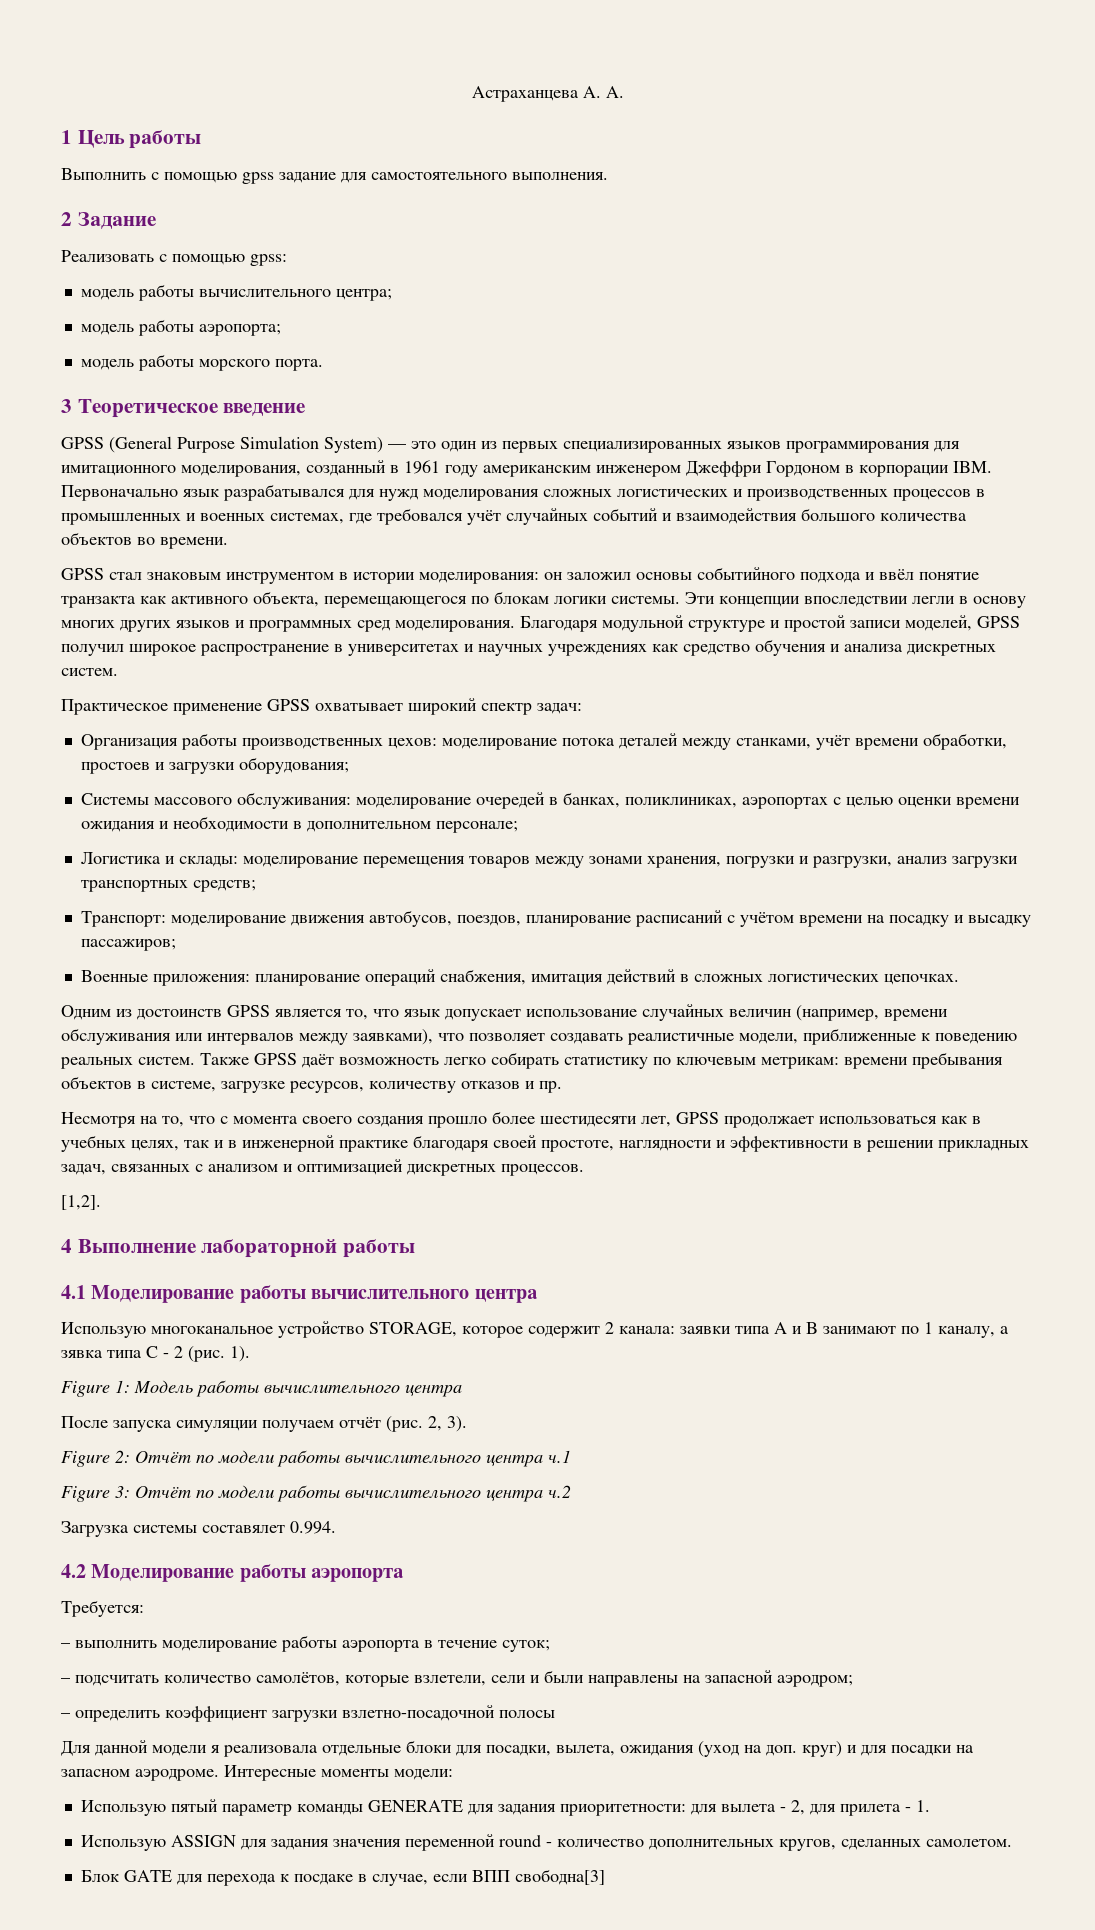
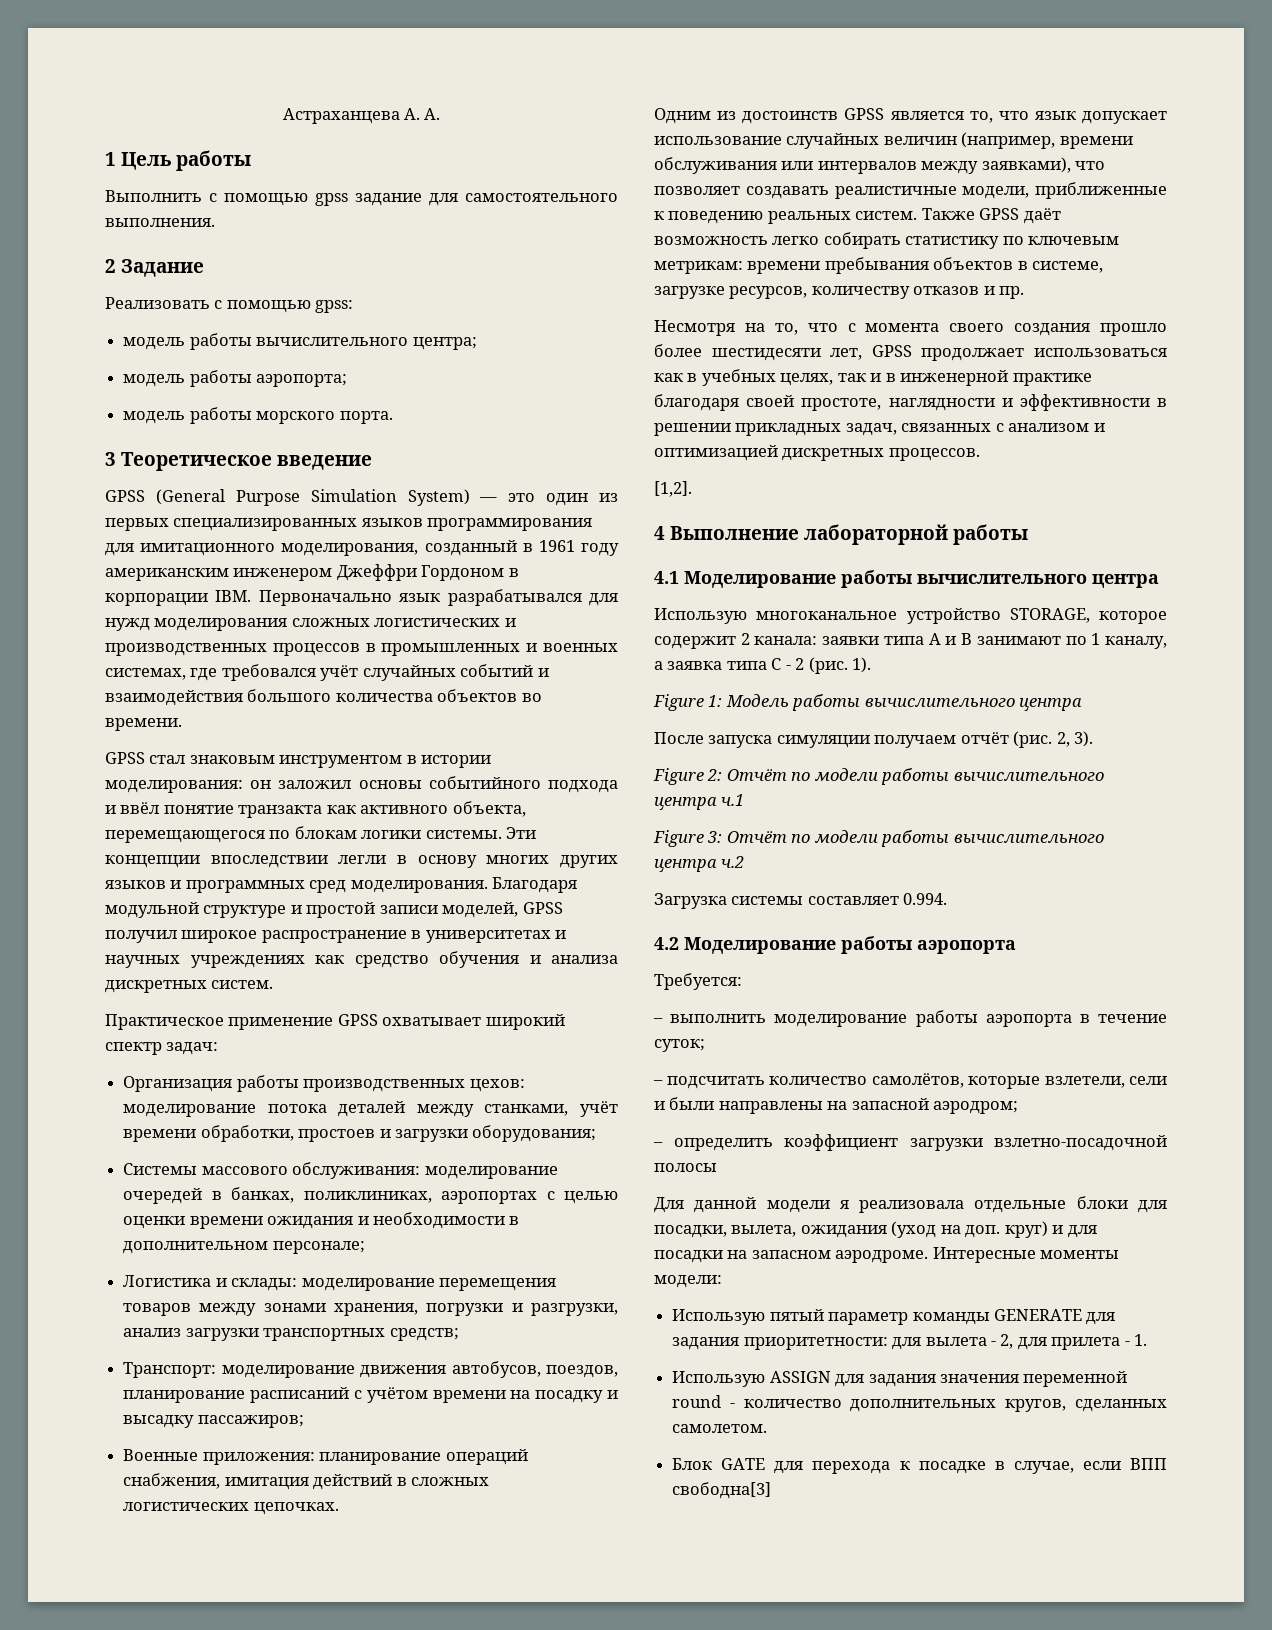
- Использую многоканальное устройство STORAGE, которое содержит 2 канала: заявки типа A и B занимают по 1 каналу, а зявка типа C - 2 (рис.
+ Использую многоканальное устройство STORAGE, которое содержит 2 канала: заявки типа A и B занимают по 1 каналу, а заявка типа C - 2 (рис.
- Загрузка системы составялет 0.994.
+ Загрузка системы составляет 0.994.
- Блок GATE для перехода к посдаке в случае, если ВПП свободна[3]
+ Блок GATE для перехода к посадке в случае, если ВПП свободна[3]

